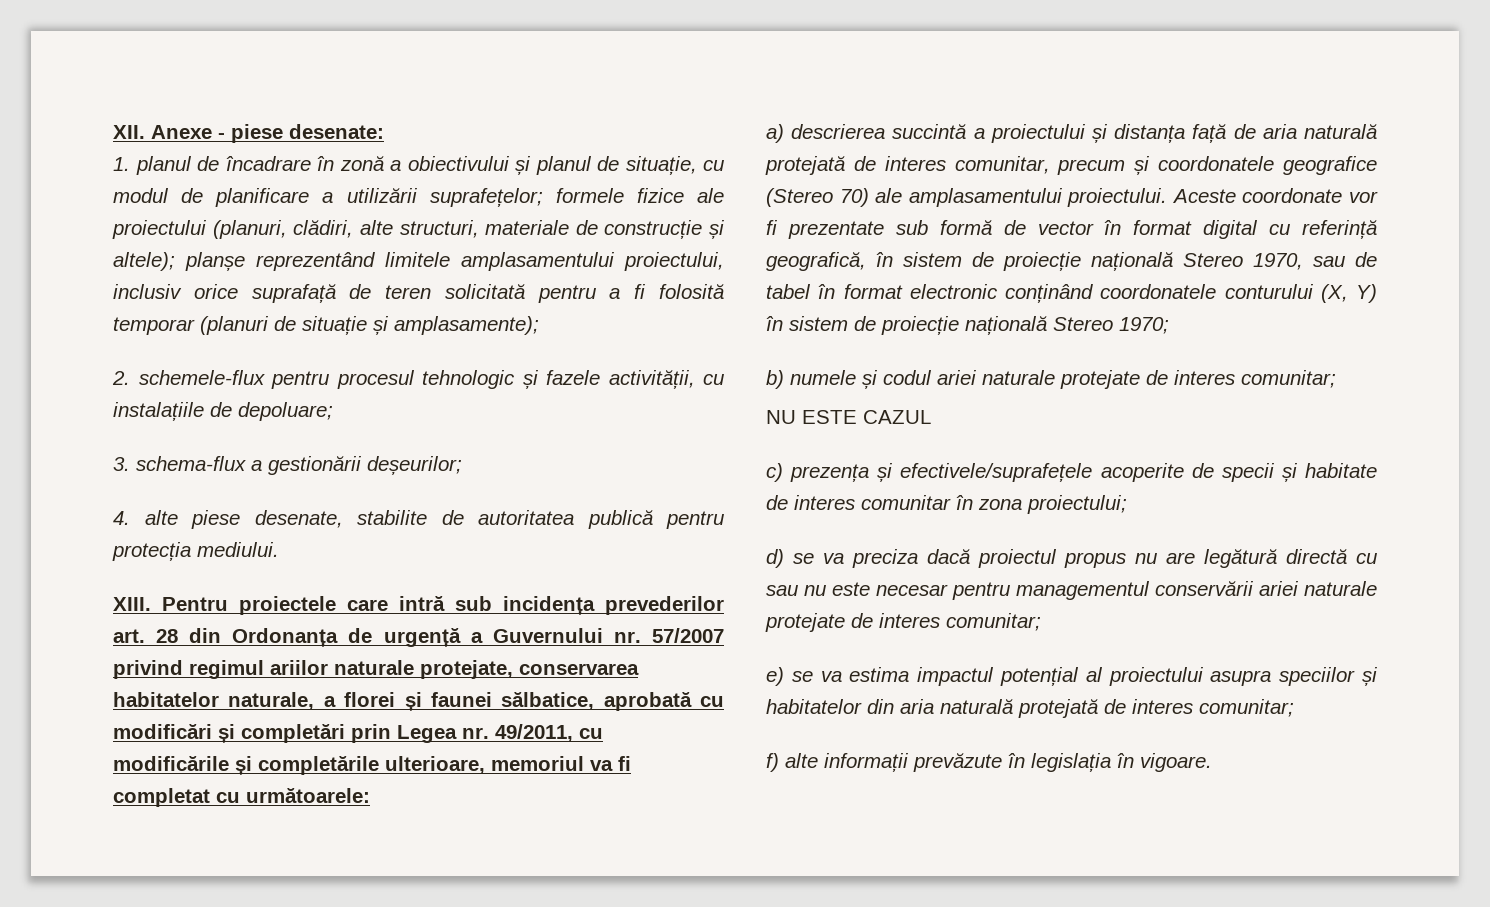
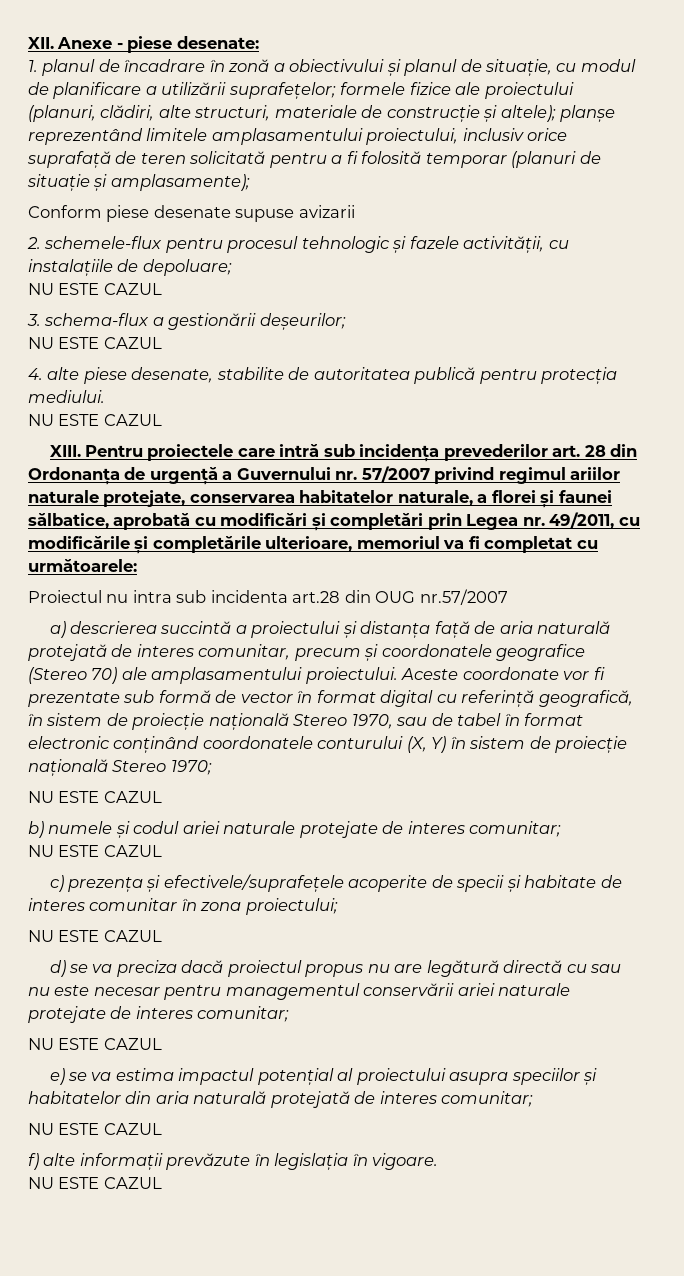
+ Conform piese desenate supuse avizarii
  2. schemele-flux pentru procesul tehnologic și fazele activității, cu instalațiile de depoluare;
+ NU ESTE CAZUL
  3. schema-flux a gestionării deșeurilor;
+ NU ESTE CAZUL
  4. alte piese desenate, stabilite de autoritatea publică pentru protecția mediului.
+ NU ESTE CAZUL
+ Proiectul nu intra sub incidenta art.28 din OUG nr.57/2007
  Aceste coordonate vor fi prezentate sub formă de vector în format digital cu referință geografică, în sistem de proiecție națională Stereo 1970, sau de tabel în format electronic conținând coordonatele conturului (X, Y) în sistem de proiecție națională Stereo 1970;
+ NU ESTE CAZUL
  c) prezența și efectivele/suprafețele acoperite de specii și habitate de interes comunitar în zona proiectului;
+ NU ESTE CAZUL
  d) se va preciza dacă proiectul propus nu are legătură directă cu sau nu este necesar pentru managementul conservării ariei naturale protejate de interes comunitar;
+ NU ESTE CAZUL
  e) se va estima impactul potențial al proiectului asupra speciilor și habitatelor din aria naturală protejată de interes comunitar;
+ NU ESTE CAZUL
  f) alte informații prevăzute în legislația în vigoare.
+ NU ESTE CAZUL

